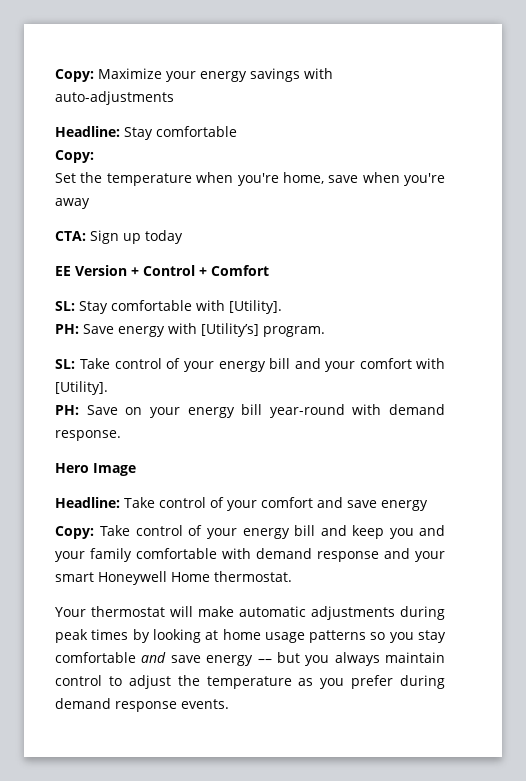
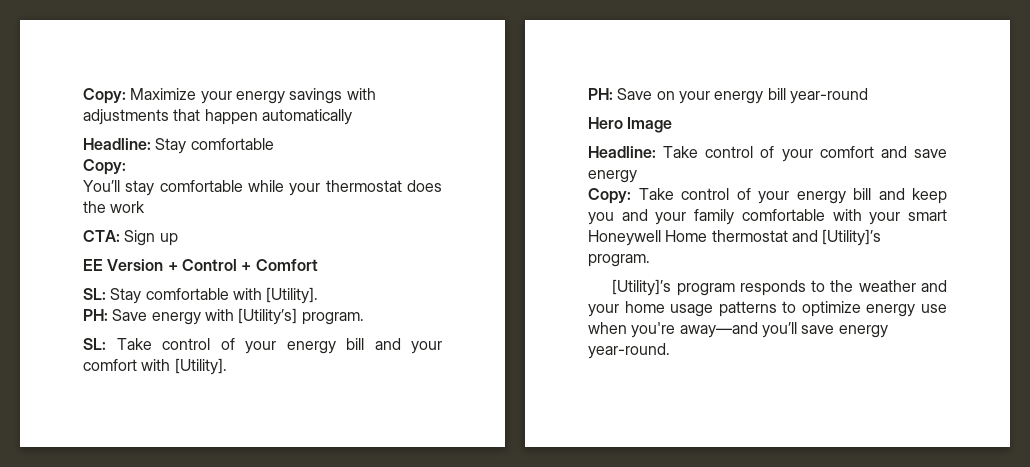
- Copy: Maximize your energy savings with auto-adjustments
+ Copy: Maximize your energy savings with adjustments that happen automatically
- Set the temperature when you're home, save when you're away
+ You’ll stay comfortable while your thermostat does the work
- CTA: Sign up today
+ CTA: Sign up
- PH: Save on your energy bill year-round with demand response.
+ PH: Save on your energy bill year-round
- Copy: Take control of your energy bill and keep you and your family comfortable with demand response and your smart Honeywell Home thermostat.
- Your thermostat will make automatic adjustments during peak times by looking at home usage patterns so you stay comfortable and save energy –– but you always maintain control to adjust the temperature as you prefer during demand response events.
+ Copy: Take control of your energy bill and keep you and your family comfortable with your smart Honeywell Home thermostat and [Utility]’s program.
+ [Utility]’s program responds to the weather and your home usage patterns to optimize energy use when you're away––and you’ll save energy year-round.

